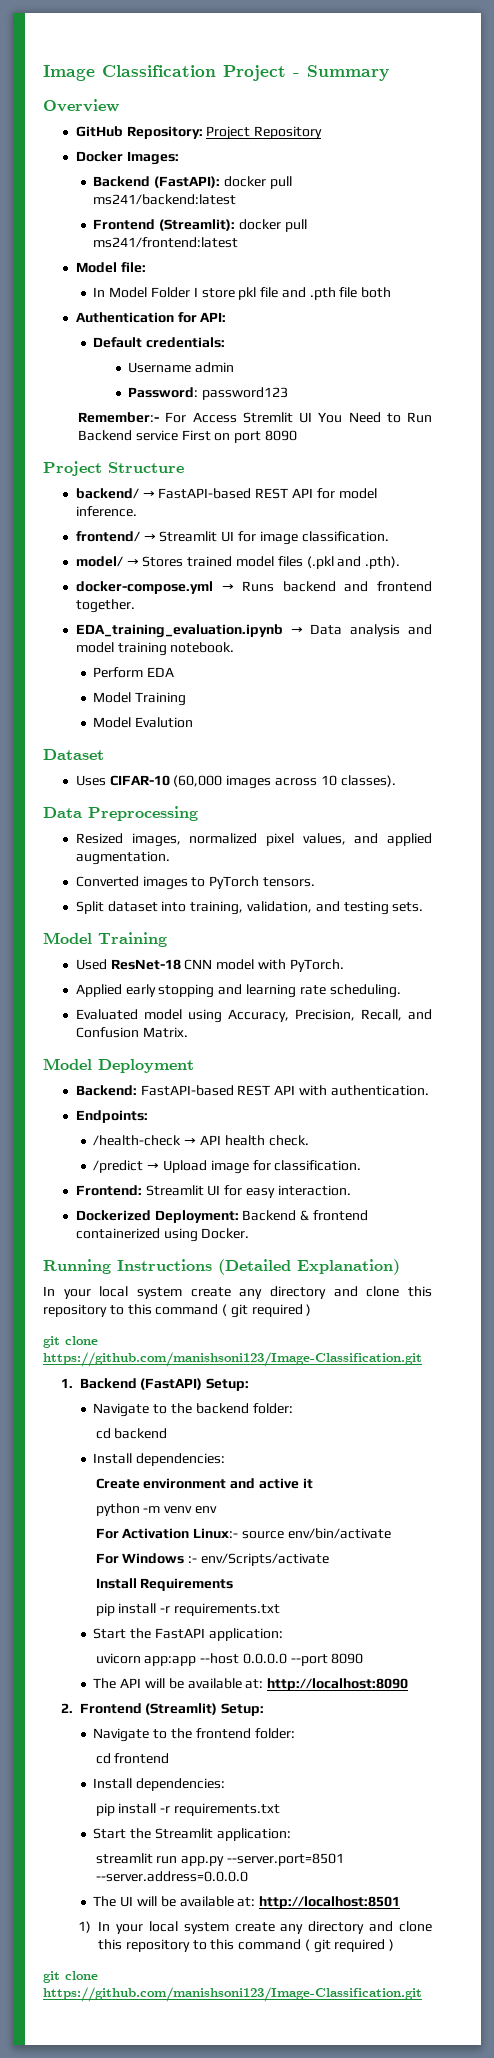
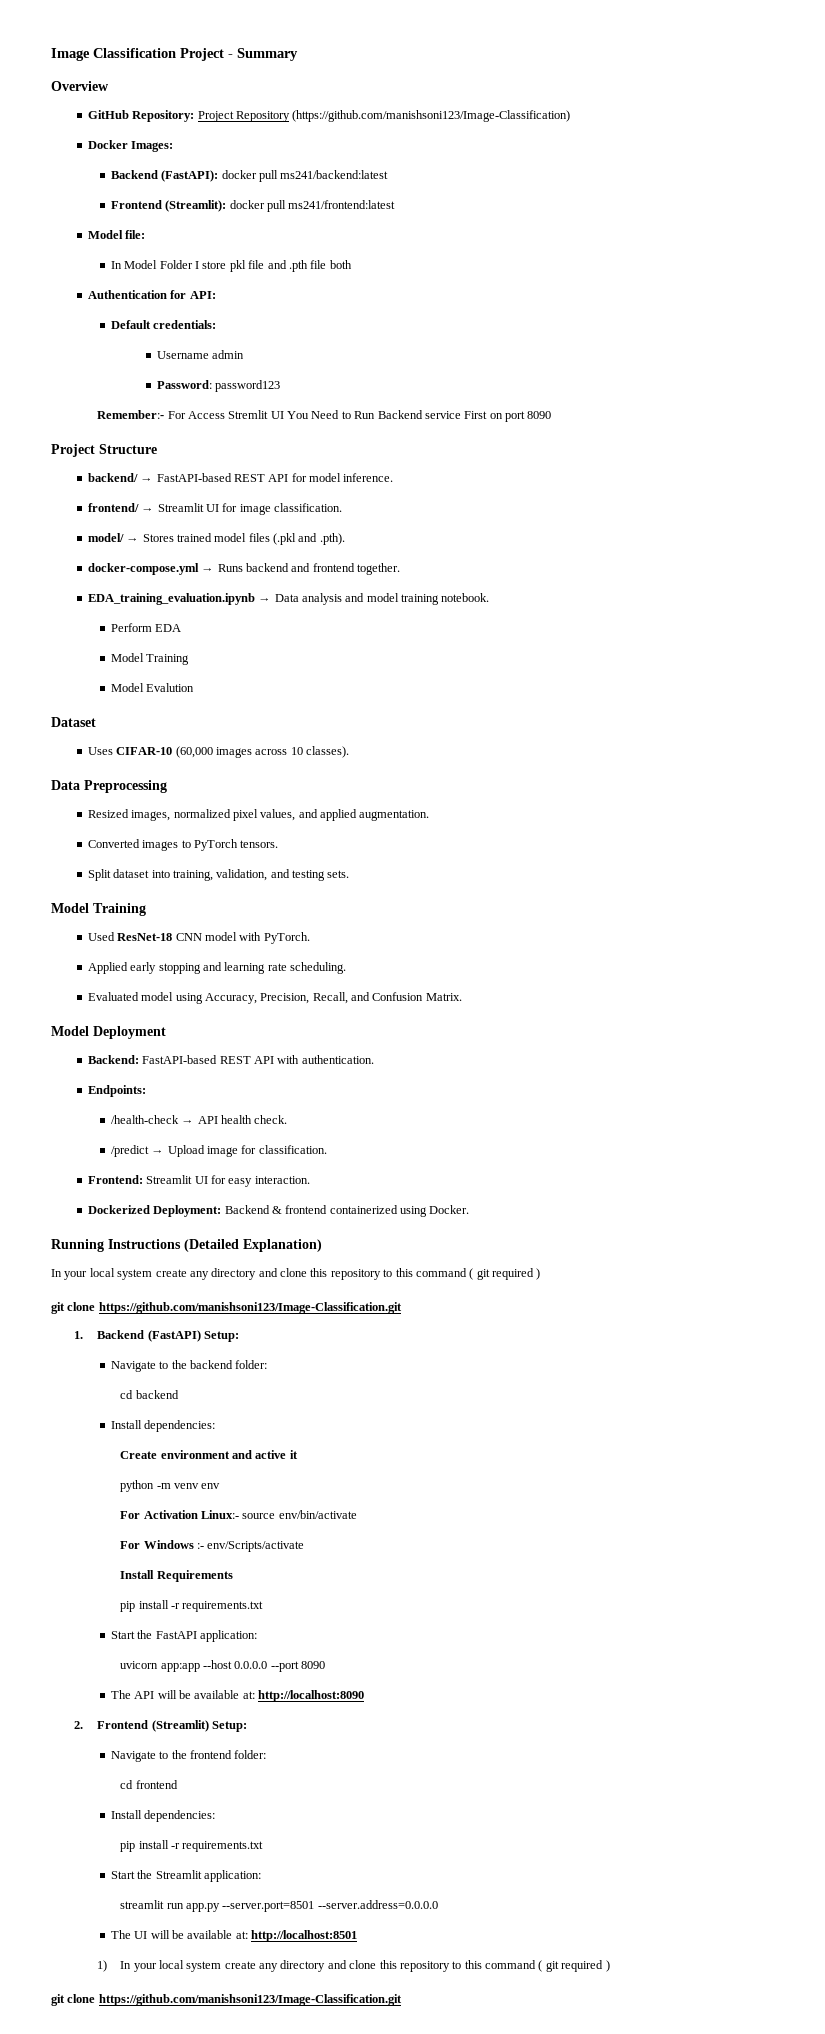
- GitHub Repository: Project Repository
+ GitHub Repository: Project Repository (https://github.com/manishsoni123/Image-Classification)

